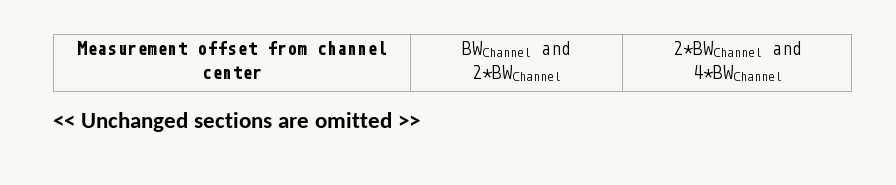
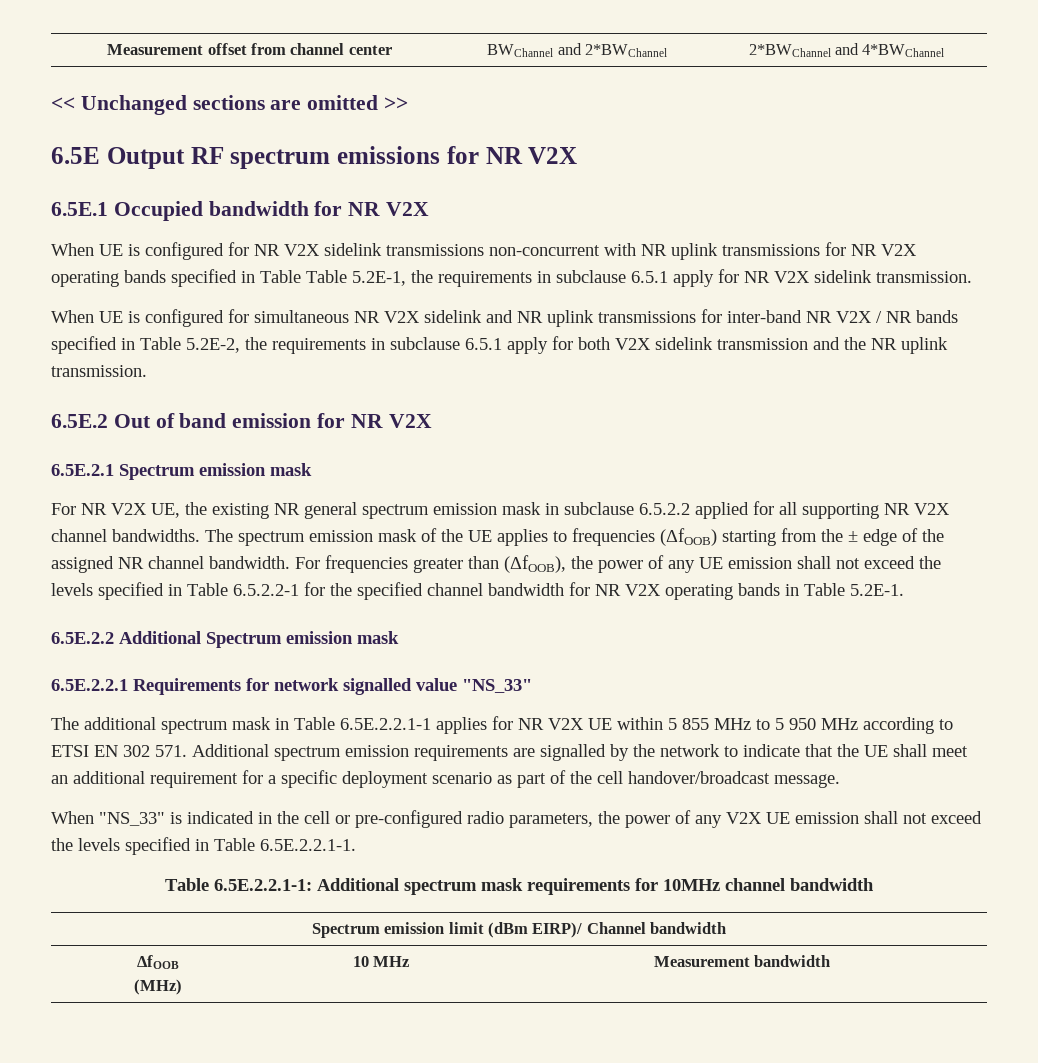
+ 6.5E Output RF spectrum emissions for NR V2X
+ 6.5E.1 Occupied bandwidth for NR V2X
+ When UE is configured for NR V2X sidelink transmissions non-concurrent with NR uplink transmissions for NR V2X operating bands specified in Table Table 5.2E-1, the requirements in subclause 6.5.1 apply for NR V2X sidelink transmission.
+ When UE is configured for simultaneous NR V2X sidelink and NR uplink transmissions for inter-band NR V2X / NR bands specified in Table 5.2E-2, the requirements in subclause 6.5.1 apply for both V2X sidelink transmission and the NR uplink transmission.
+ 6.5E.2 Out of band emission for NR V2X
+ 6.5E.2.1 Spectrum emission mask
+ For NR V2X UE, the existing NR general spectrum emission mask in subclause 6.5.2.2 applied for all supporting NR V2X channel bandwidths. The spectrum emission mask of the UE applies to frequencies (ΔfOOB) starting from the ± edge of the assigned NR channel bandwidth. For frequencies greater than (ΔfOOB), the power of any UE emission shall not exceed the levels specified in Table 6.5.2.2-1 for the specified channel bandwidth for NR V2X operating bands in Table 5.2E-1.
+ 6.5E.2.2 Additional Spectrum emission mask
+ 6.5E.2.2.1 Requirements for network signalled value "NS_33"
+ The additional spectrum mask in Table 6.5E.2.2.1-1 applies for NR V2X UE within 5 855 MHz to 5 950 MHz according to ETSI EN 302 571. Additional spectrum emission requirements are signalled by the network to indicate that the UE shall meet an additional requirement for a specific deployment scenario as part of the cell handover/broadcast message.
+ When "NS_33" is indicated in the cell or pre-configured radio parameters, the power of any V2X UE emission shall not exceed the levels specified in Table 6.5E.2.2.1-1.
+ Table 6.5E.2.2.1-1: Additional spectrum mask requirements for 10MHz channel bandwidth
+ Spectrum emission limit (dBm EIRP)/ Channel bandwidth
+ ΔfOOB
+ (MHz) | 10 MHz | Measurement bandwidth

